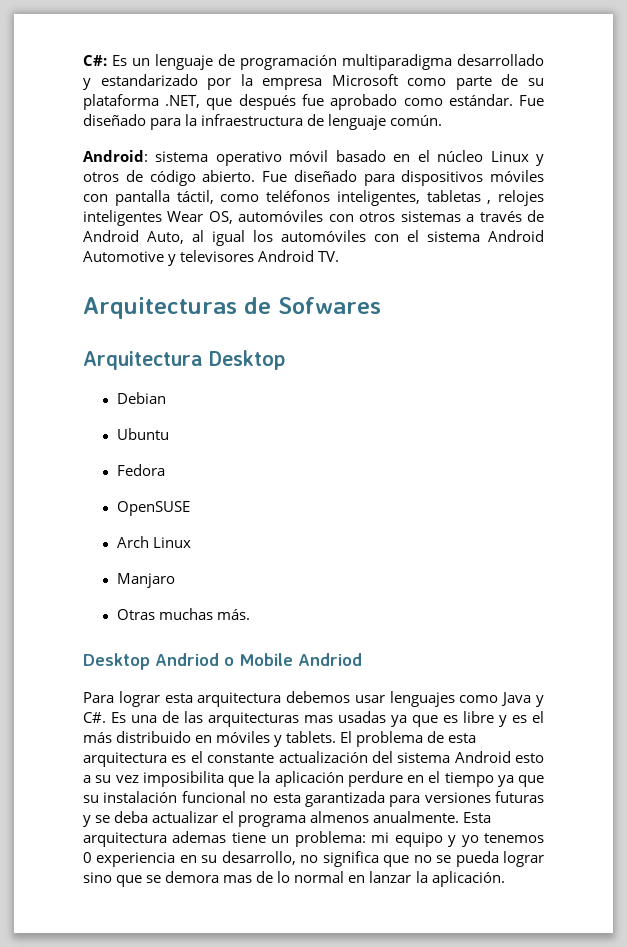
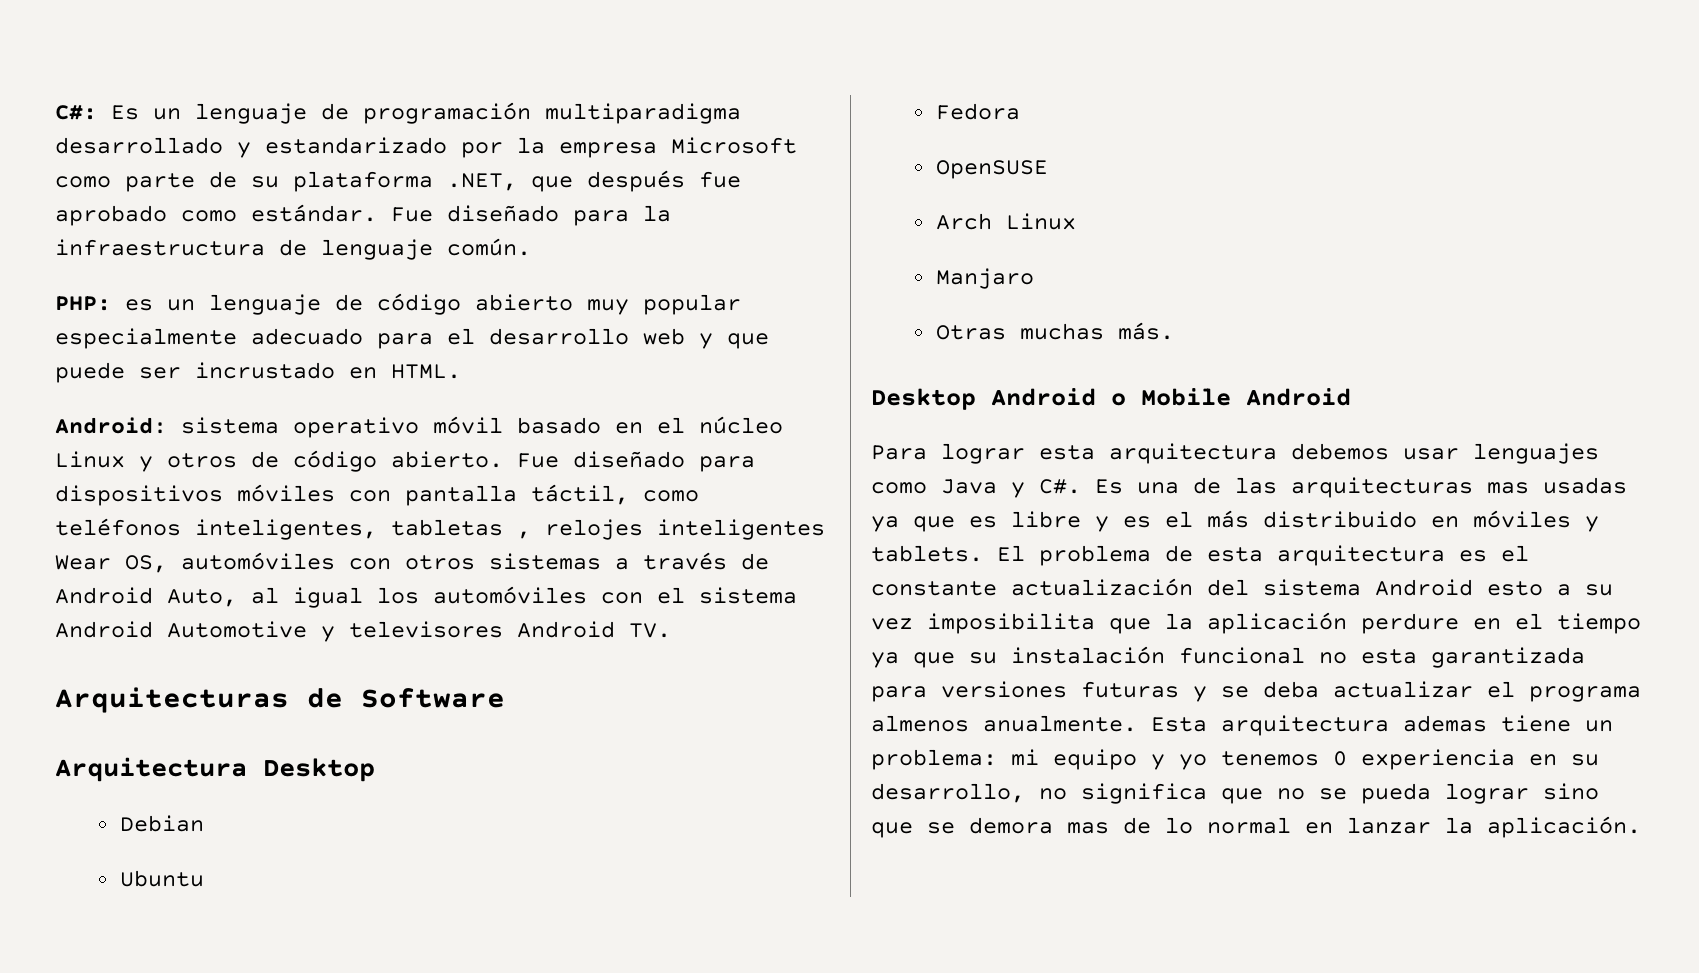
+ PHP: es un lenguaje de código abierto muy popular especialmente adecuado para el desarrollo web y que puede ser incrustado en HTML.
- Arquitecturas de Sofwares
+ Arquitecturas de Software
- Desktop Andriod o Mobile Andriod
+ Desktop Android o Mobile Android

